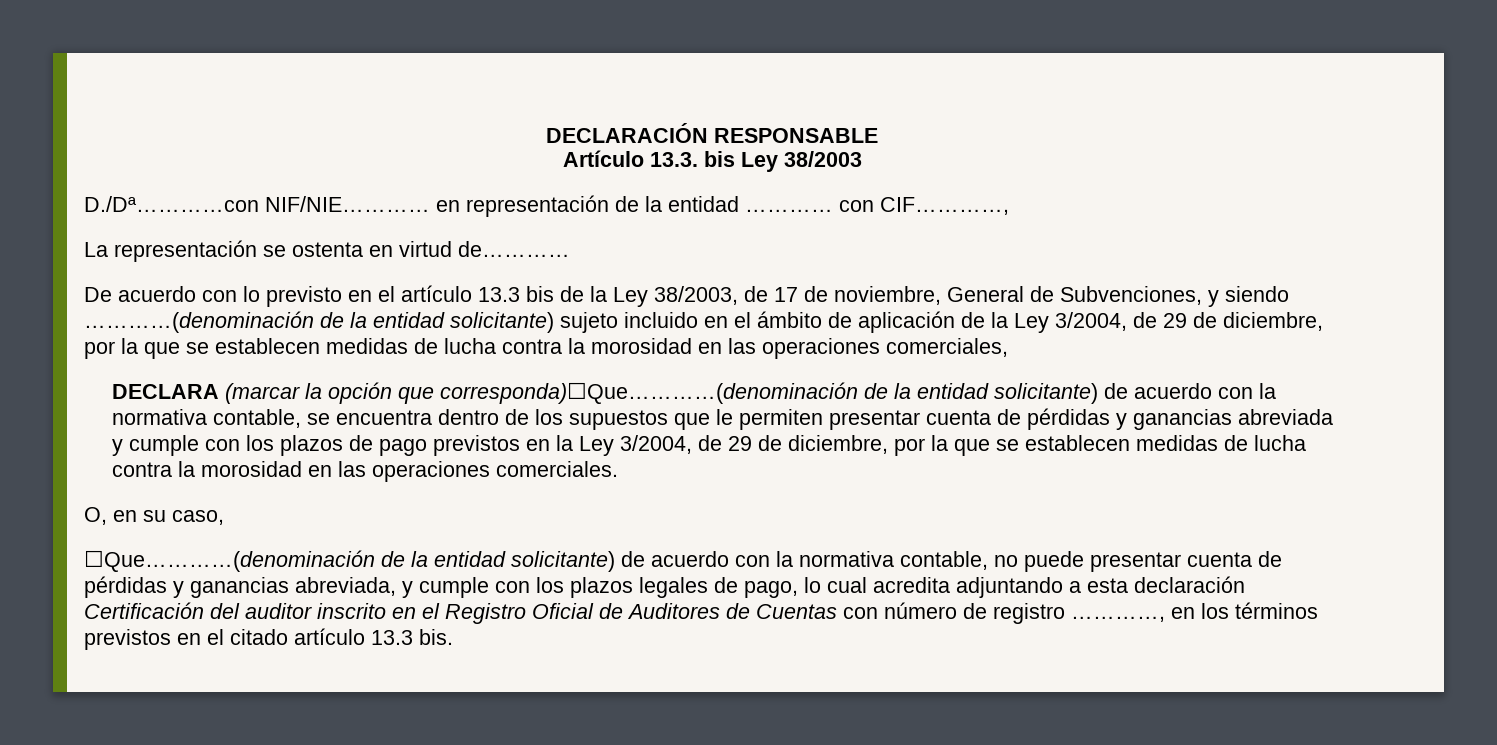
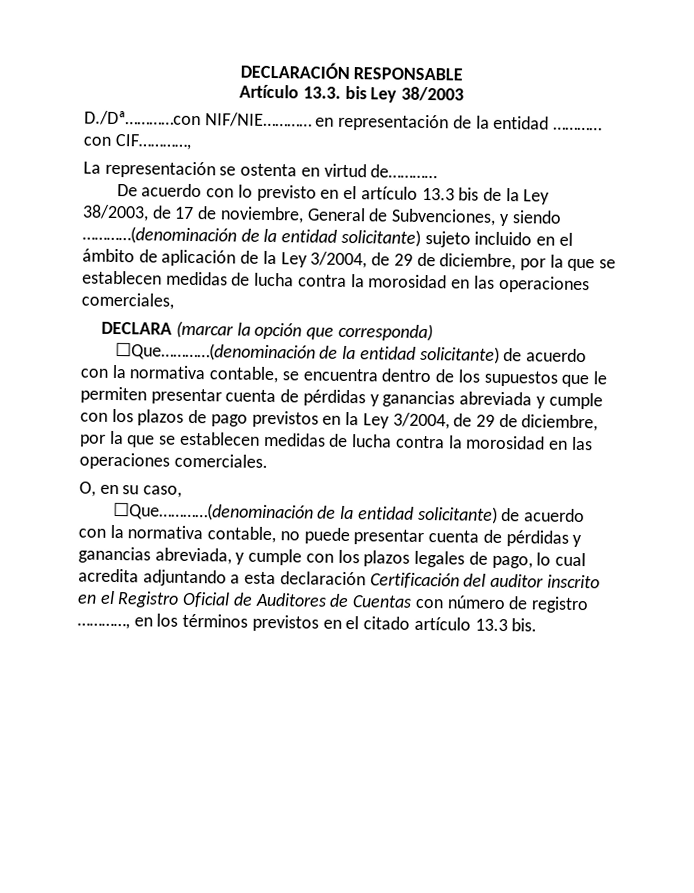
- DECLARA (marcar la opción que corresponda)☐Que…………(denominación de la entidad solicitante) de acuerdo con la normativa contable, se encuentra dentro de los supuestos que le permiten presentar cuenta de pérdidas y ganancias abreviada y cumple con los plazos de pago previstos en la Ley 3/2004, de 29 de diciembre, por la que se establecen medidas de lucha contra la morosidad en las operaciones comerciales.
+ DECLARA (marcar la opción que corresponda)
+ ☐Que…………(denominación de la entidad solicitante) de acuerdo con la normativa contable, se encuentra dentro de los supuestos que le permiten presentar cuenta de pérdidas y ganancias abreviada y cumple con los plazos de pago previstos en la Ley 3/2004, de 29 de diciembre, por la que se establecen medidas de lucha contra la morosidad en las operaciones comerciales.

